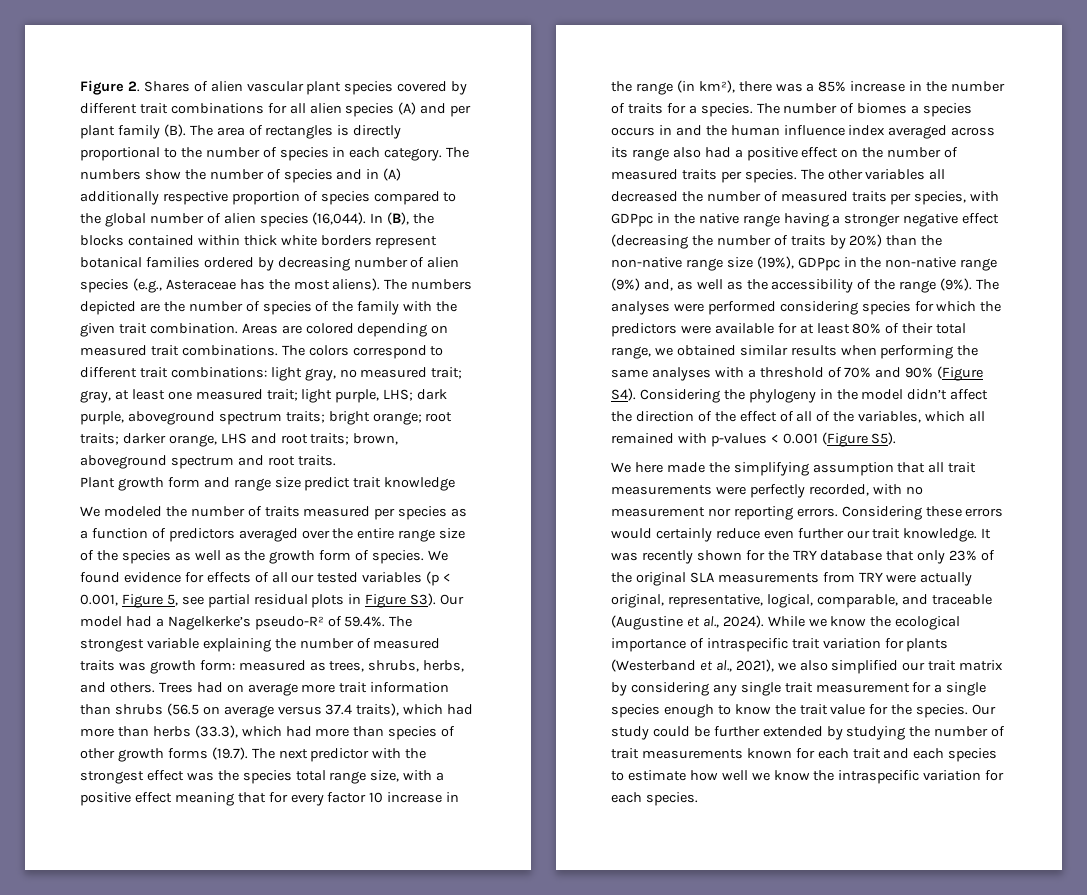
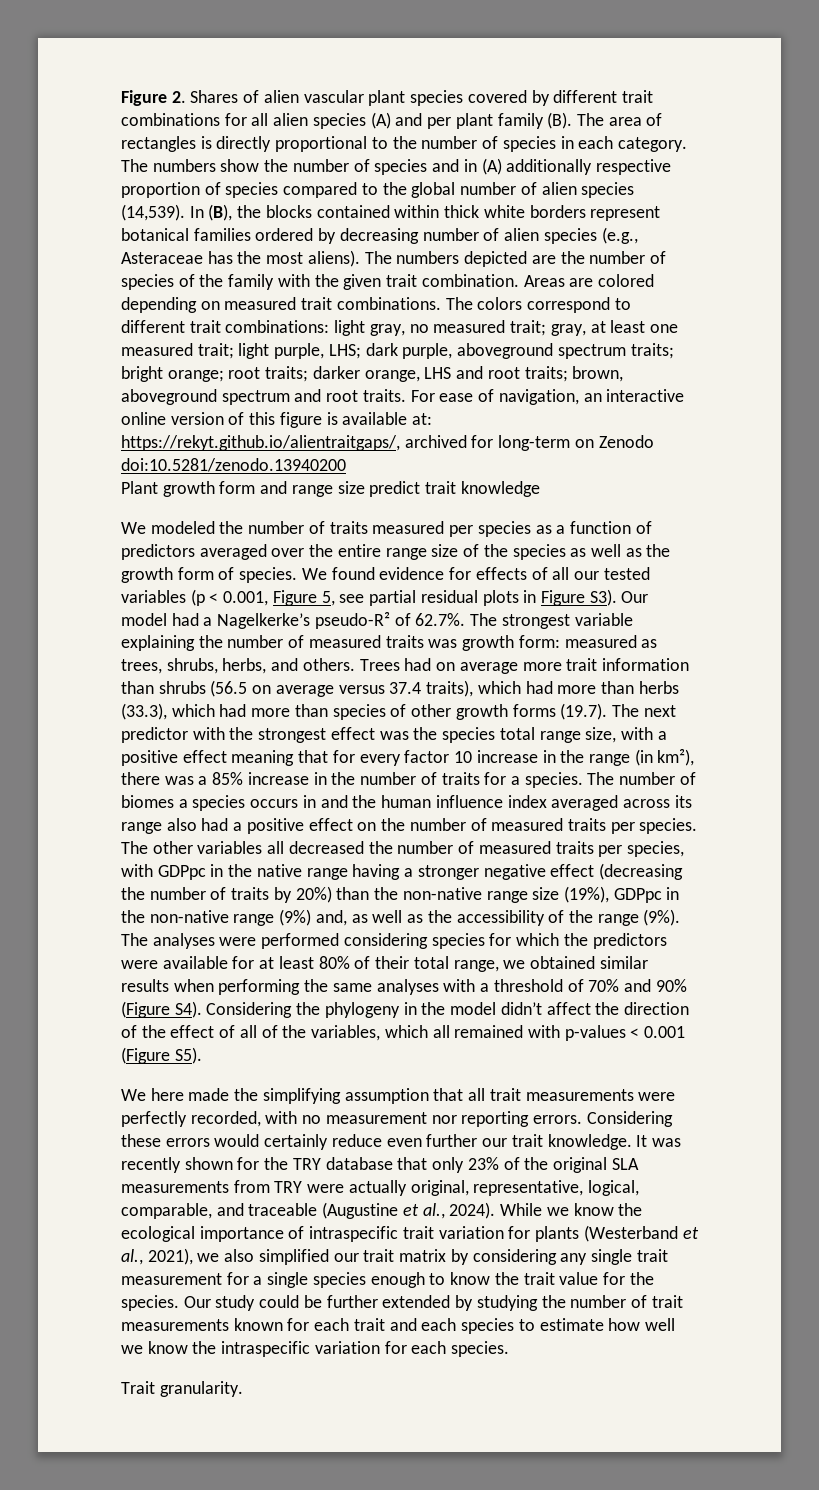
- The numbers show the number of species and in (A) additionally respective proportion of species compared to the global number of alien species (16,044).
+ The numbers show the number of species and in (A) additionally respective proportion of species compared to the global number of alien species (14,539).
+ For ease of navigation, an interactive online version of this figure is available at: https://rekyt.github.io/alientraitgaps/, archived for long-term on Zenodo doi:10.5281/zenodo.13940200
- We found evidence for effects of all our tested variables (p < 0.001, Figure 5, see partial residual plots in Figure S3). Our model had a Nagelkerke’s pseudo-R² of 59.4%. The strongest variable explaining the number of measured traits was growth form: measured as trees, shrubs, herbs, and others.
+ We found evidence for effects of all our tested variables (p < 0.001, Figure 5, see partial residual plots in Figure S3). Our model had a Nagelkerke’s pseudo-R² of 62.7%. The strongest variable explaining the number of measured traits was growth form: measured as trees, shrubs, herbs, and others.
+ Trait granularity.

